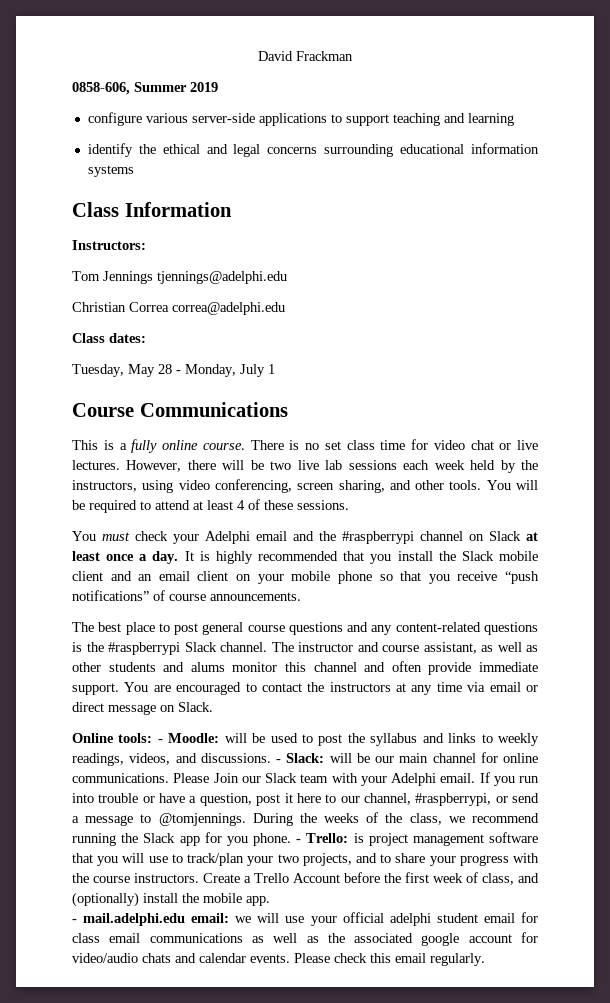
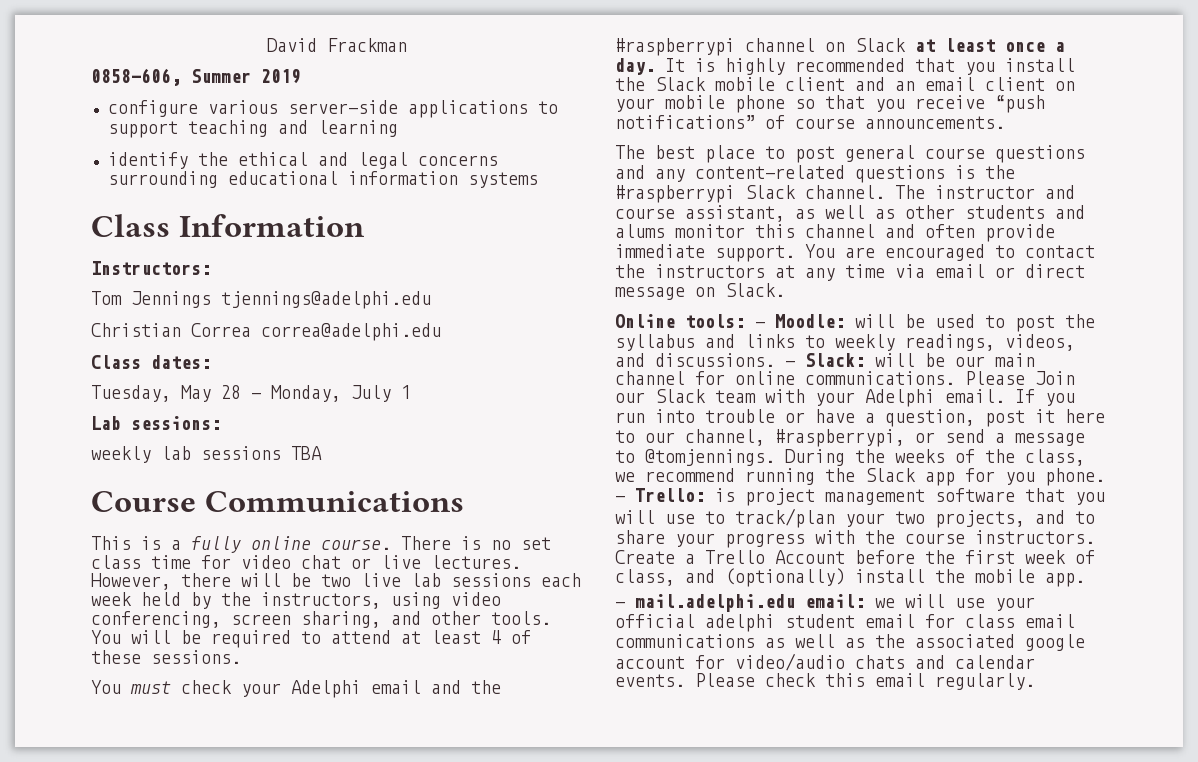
+ Lab sessions:
+ weekly lab sessions TBA

